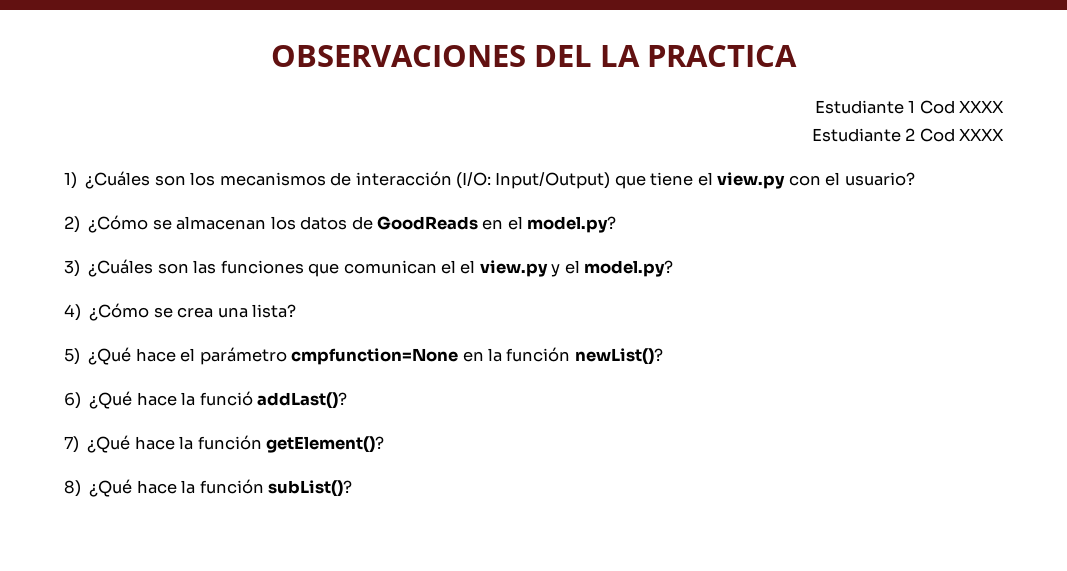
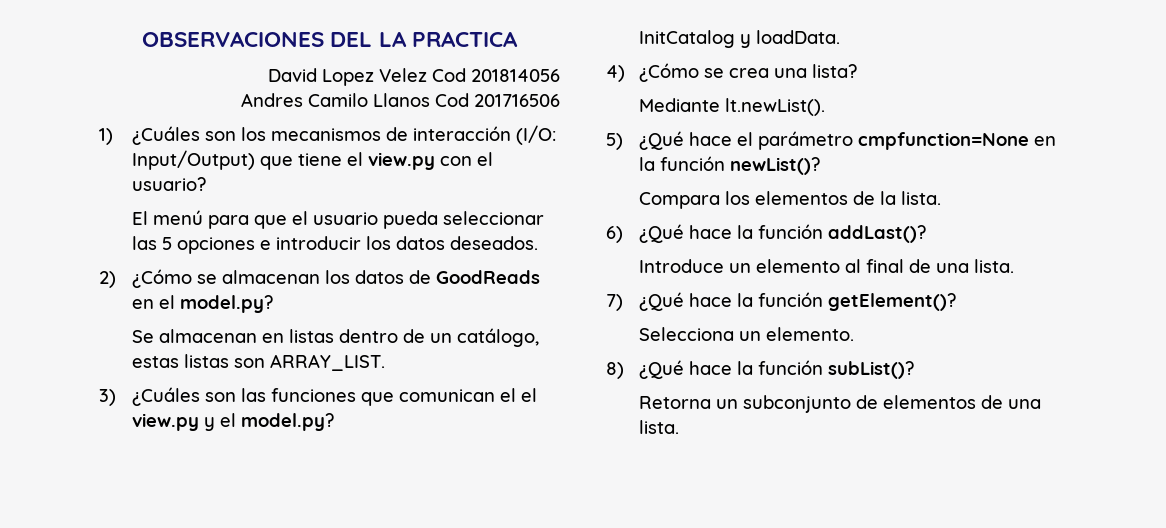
- Estudiante 1 Cod XXXX
- Estudiante 2 Cod XXXX
+ David Lopez Velez Cod 201814056
+ Andres Camilo Llanos Cod 201716506
+ El menú para que el usuario pueda seleccionar las 5 opciones e introducir los datos deseados.
+ Se almacenan en listas dentro de un catálogo, estas listas son ARRAY_LIST.
+ InitCatalog y loadData.
+ Mediante lt.newList().
+ Compara los elementos de la lista.
- 6) ¿Qué hace la funció addLast()?
+ 6) ¿Qué hace la función addLast()?
+ Introduce un elemento al final de una lista.
+ Selecciona un elemento.
+ Retorna un subconjunto de elementos de una lista.

